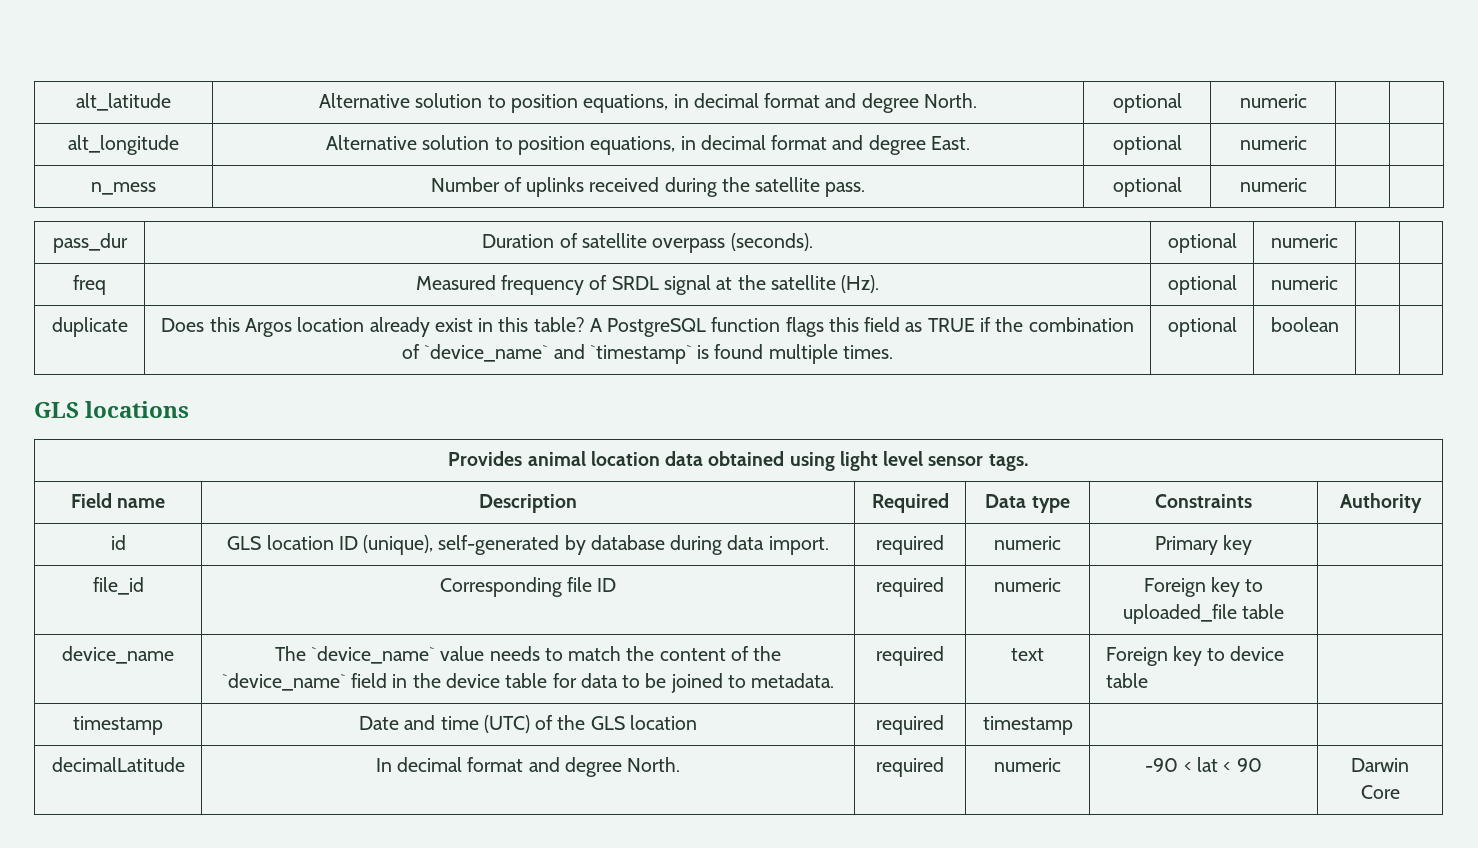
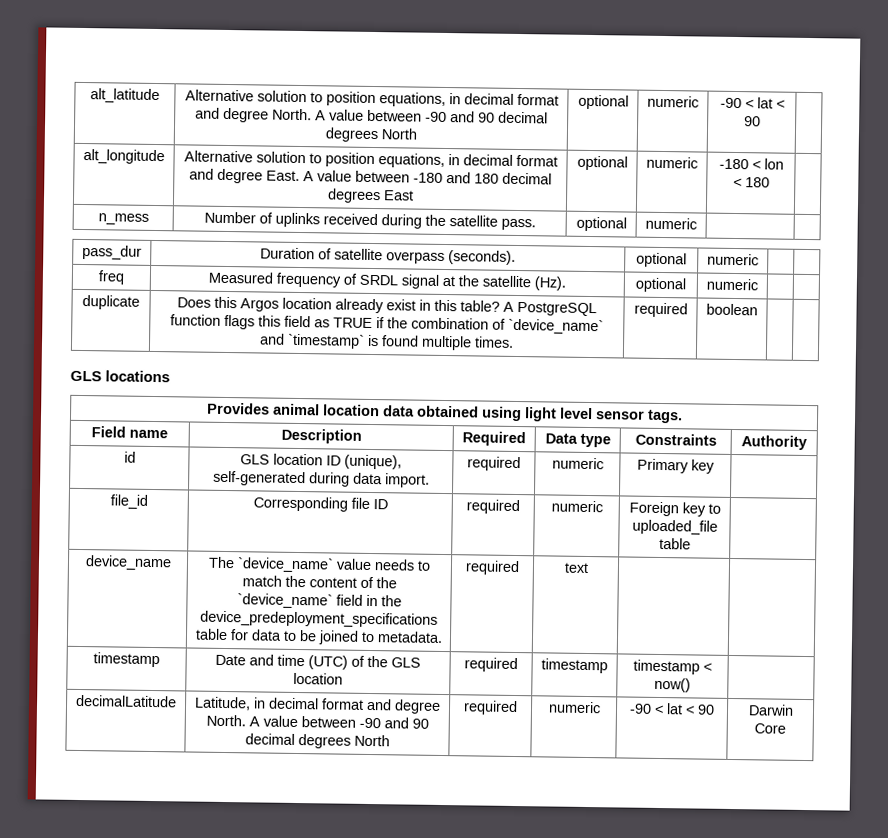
- alt_latitude | Alternative solution to position equations, in decimal format and degree North. | optional | numeric | |
+ alt_latitude | Alternative solution to position equations, in decimal format and degree North. A value between -90 and 90 decimal degrees North | optional | numeric | -90 < lat < 90 |
- alt_longitude | Alternative solution to position equations, in decimal format and degree East. | optional | numeric | |
+ alt_longitude | Alternative solution to position equations, in decimal format and degree East. A value between -180 and 180 decimal degrees East | optional | numeric | -180 < lon < 180 |
- duplicate | Does this Argos location already exist in this table? A PostgreSQL function flags this field as TRUE if the combination of `device_name` and `timestamp` is found multiple times. | optional | boolean | |
+ duplicate | Does this Argos location already exist in this table? A PostgreSQL function flags this field as TRUE if the combination of `device_name` and `timestamp` is found multiple times. | required | boolean | |
- id | GLS location ID (unique), self-generated by database during data import. | required | numeric | Primary key |
+ id | GLS location ID (unique), self-generated during data import. | required | numeric | Primary key |
- device_name | The `device_name` value needs to match the content of the `device_name` field in the device table for data to be joined to metadata. | required | text | Foreign key to device table |
+ device_name | The `device_name` value needs to match the content of the `device_name` field in the device_predeployment_specifications table for data to be joined to metadata. | required | text | |
- timestamp | Date and time (UTC) of the GLS location | required | timestamp | |
+ timestamp | Date and time (UTC) of the GLS location | required | timestamp | timestamp < now() |
- decimalLatitude | In decimal format and degree North. | required | numeric | -90 < lat < 90 | Darwin Core
+ decimalLatitude | Latitude, in decimal format and degree North. A value between -90 and 90 decimal degrees North | required | numeric | -90 < lat < 90 | Darwin Core

